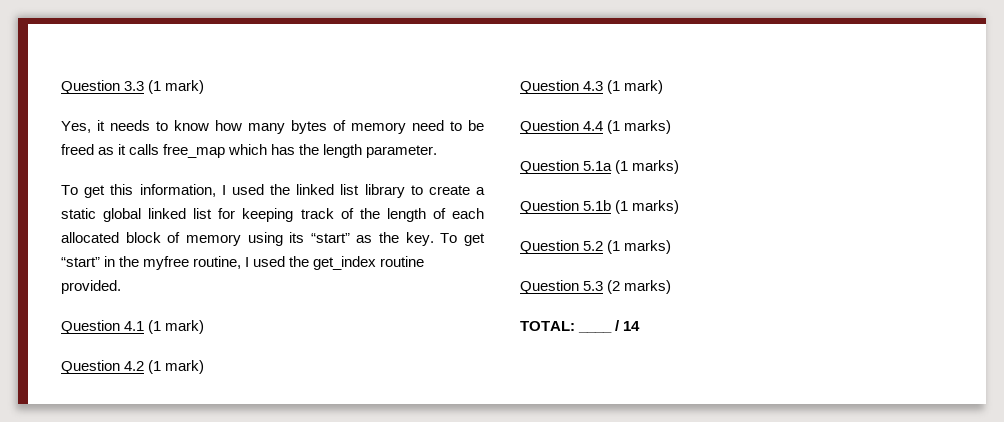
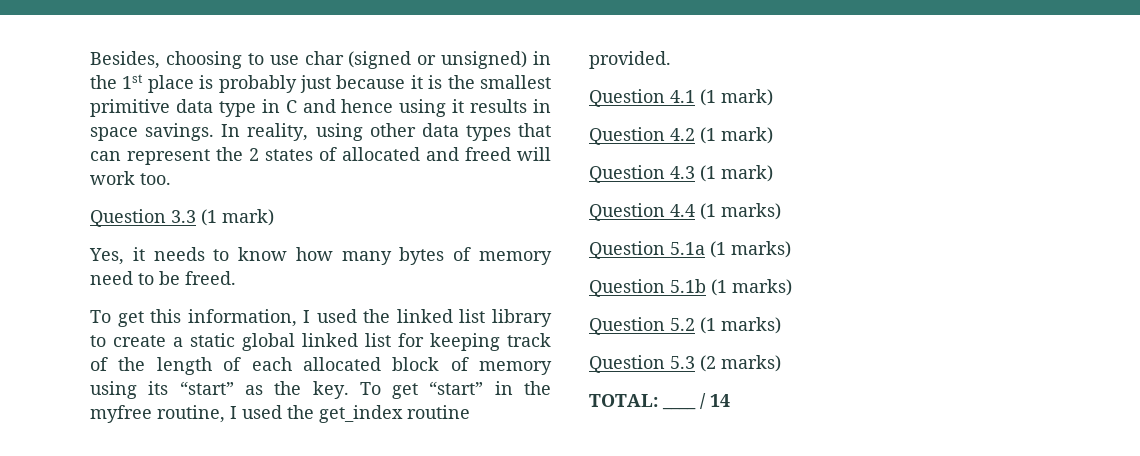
+ Besides, choosing to use char (signed or unsigned) in the 1st place is probably just because it is the smallest primitive data type in C and hence using it results in space savings. In reality, using other data types that can represent the 2 states of allocated and freed will work too.
- Yes, it needs to know how many bytes of memory need to be freed as it calls free_map which has the length parameter.
+ Yes, it needs to know how many bytes of memory need to be freed.

